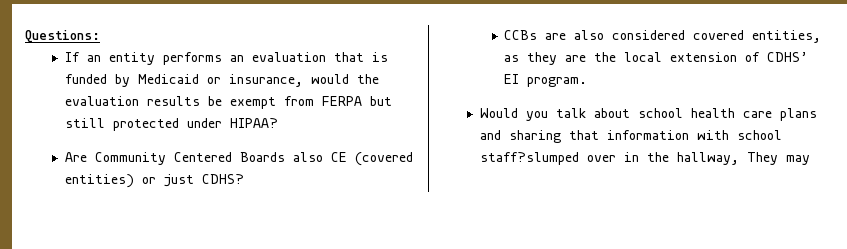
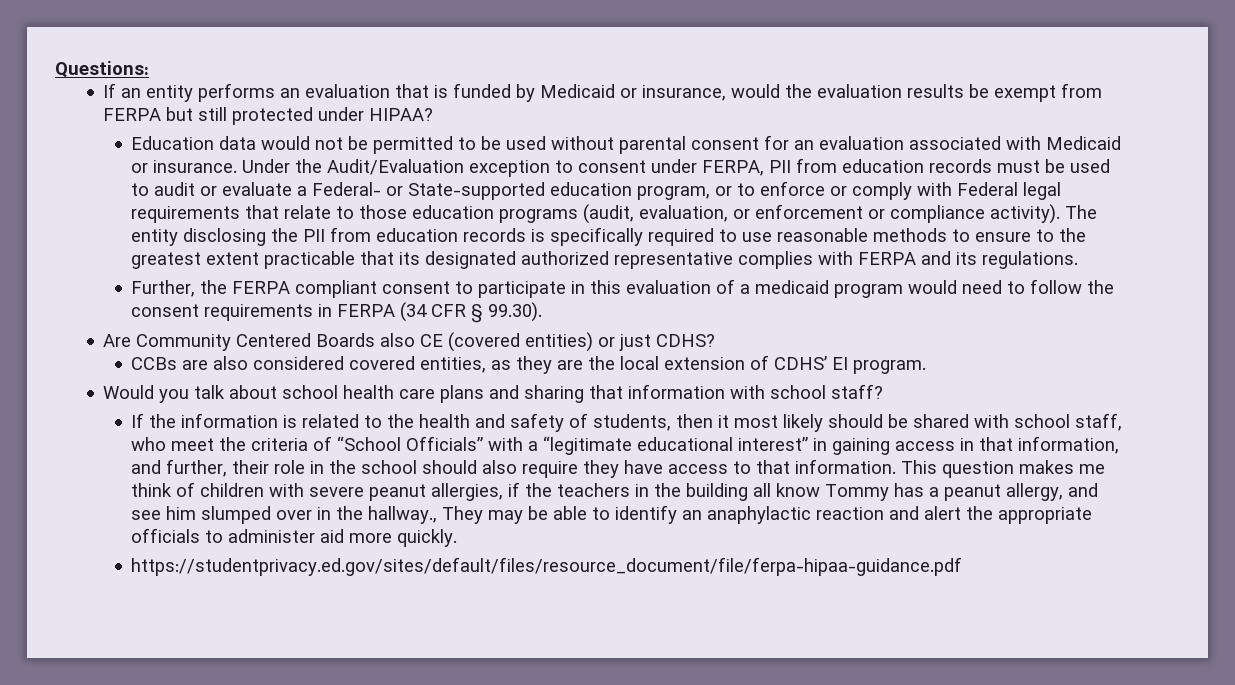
+ Education data would not be permitted to be used without parental consent for an evaluation associated with Medicaid or insurance. Under the Audit/Evaluation exception to consent under FERPA, PII from education records must be used to audit or evaluate a Federal- or State-supported education program, or to enforce or comply with Federal legal requirements that relate to those education programs (audit, evaluation, or enforcement or compliance activity). The entity disclosing the PII from education records is specifically required to use reasonable methods to ensure to the greatest extent practicable that its designated authorized representative complies with FERPA and its regulations.
+ Further, the FERPA compliant consent to participate in this evaluation of a medicaid program would need to follow the consent requirements in FERPA (34 CFR § 99.30).
- Would you talk about school health care plans and sharing that information with school staff?slumped over in the hallway, They may
+ Would you talk about school health care plans and sharing that information with school staff?
+ If the information is related to the health and safety of students, then it most likely should be shared with school staff, who meet the criteria of “School Officials” with a “legitimate educational interest” in gaining access in that information, and further, their role in the school should also require they have access to that information. This question makes me think of children with severe peanut allergies, if the teachers in the building all know Tommy has a peanut allergy, and see him slumped over in the hallway., They may be able to identify an anaphylactic reaction and alert the appropriate officials to administer aid more quickly.
+ https://studentprivacy.ed.gov/sites/default/files/resource_document/file/ferpa-hipaa-guidance.pdf

